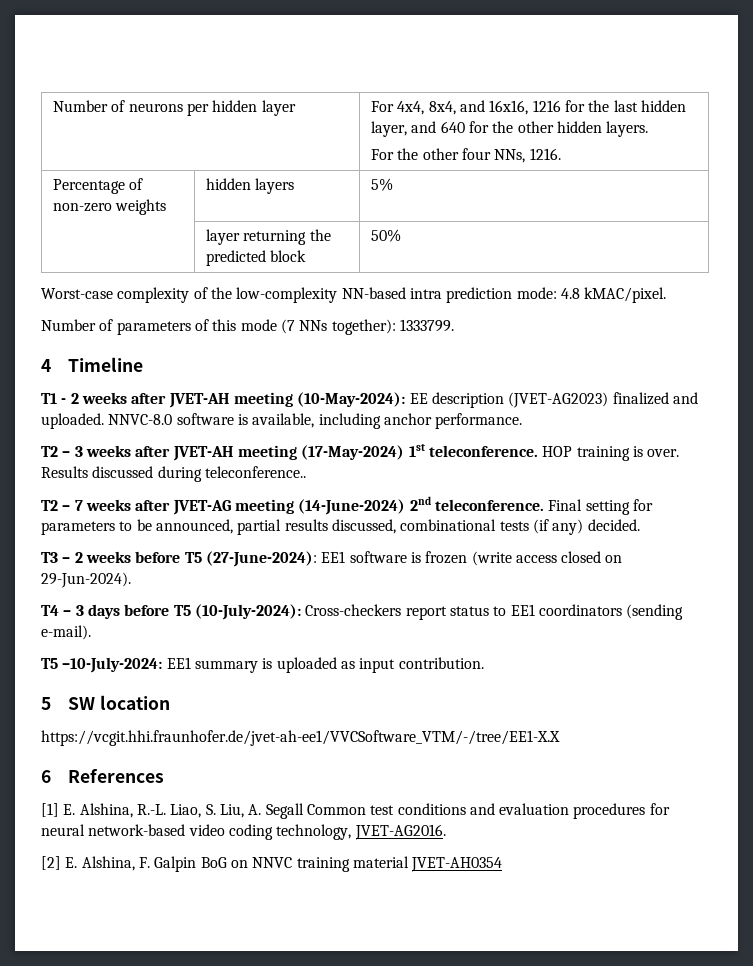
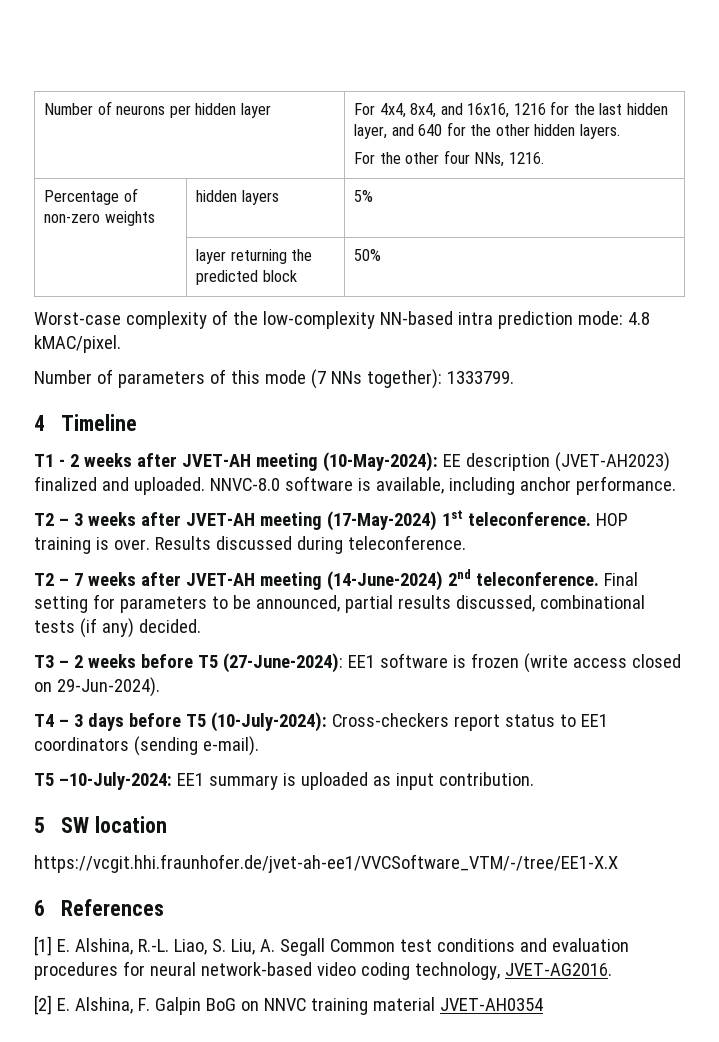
- T1 - 2 weeks after JVET-AH meeting (10-May-2024): EE description (JVET-AG2023) finalized and uploaded.
+ T1 - 2 weeks after JVET-AH meeting (10-May-2024): EE description (JVET-AH2023) finalized and uploaded.
- Results discussed during teleconference..
+ Results discussed during teleconference.
- T2 – 7 weeks after JVET-AG meeting (14-June-2024) 2nd teleconference.
+ T2 – 7 weeks after JVET-AH meeting (14-June-2024) 2nd teleconference.

